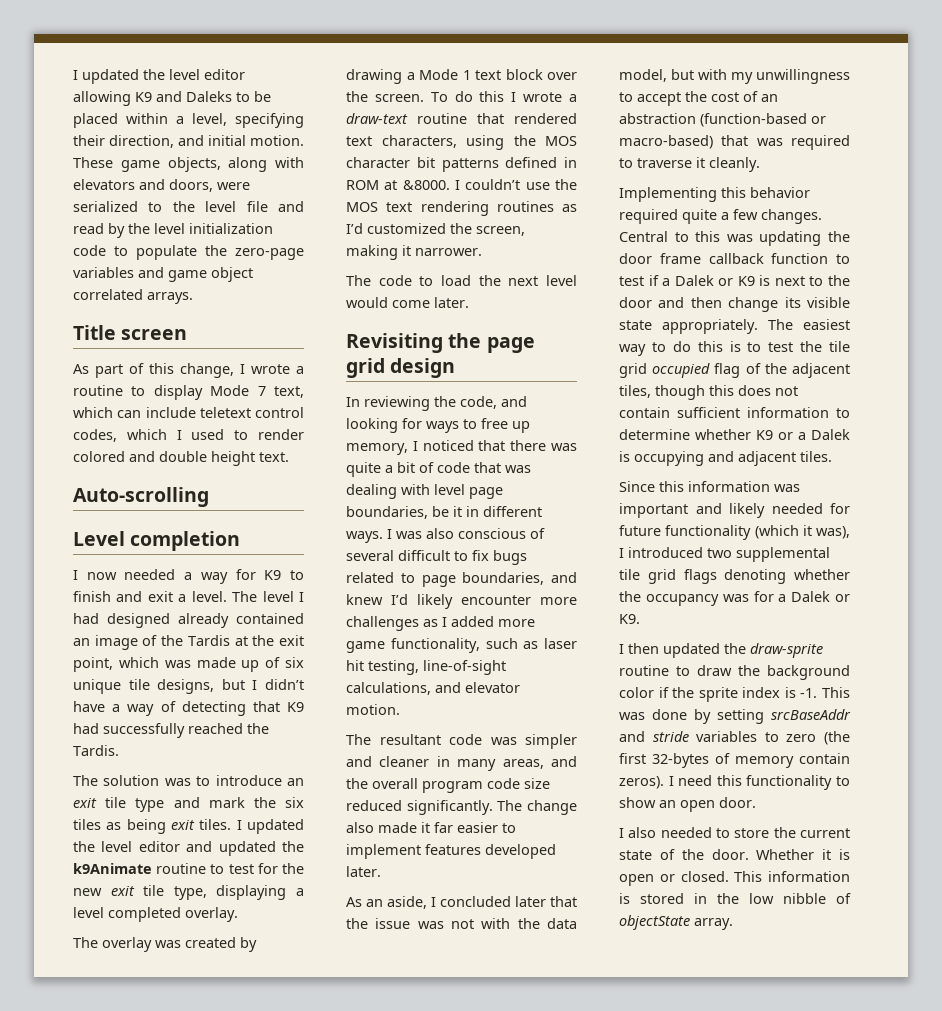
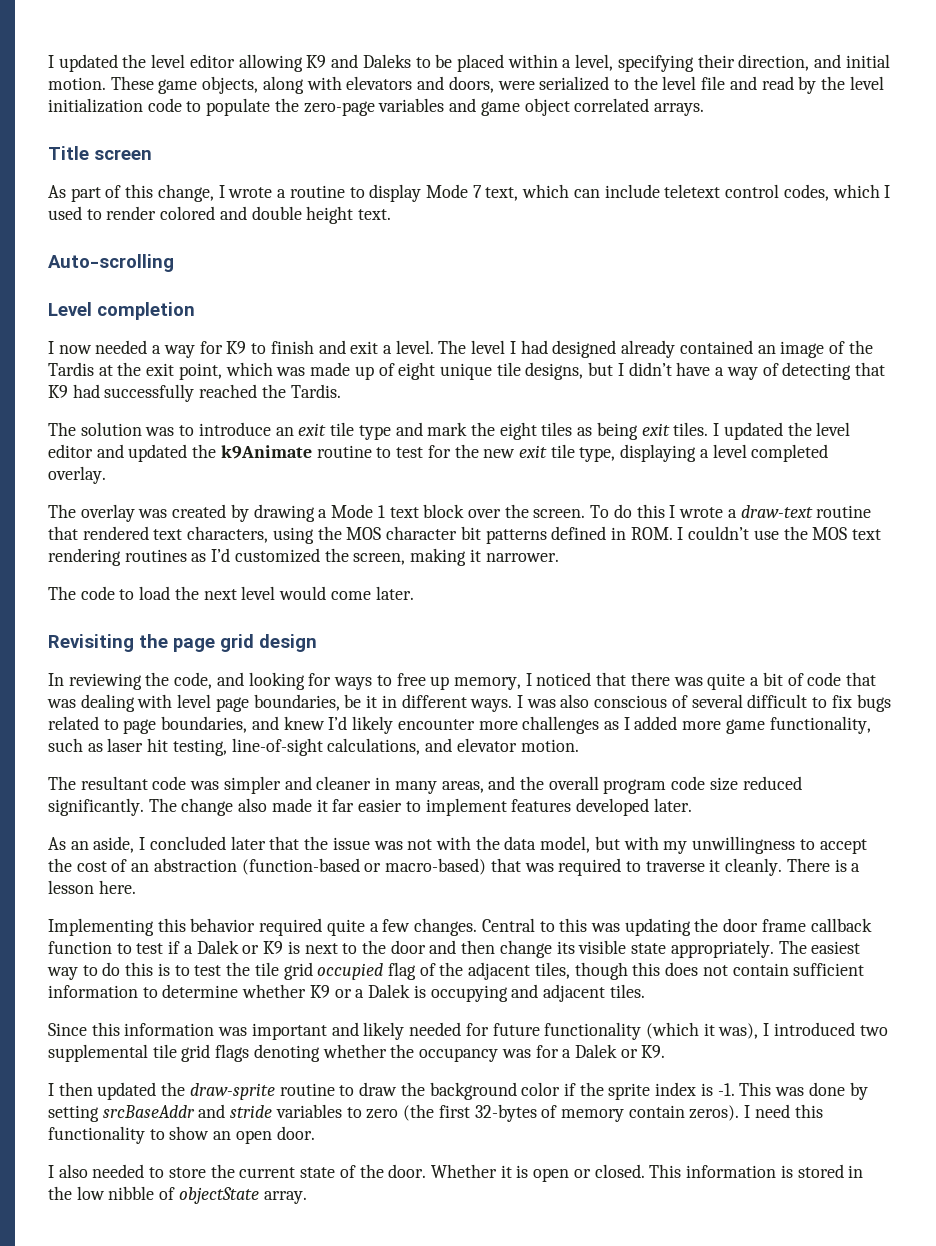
- The level I had designed already contained an image of the Tardis at the exit point, which was made up of six unique tile designs, but I didn’t have a way of detecting that K9 had successfully reached the Tardis.
+ The level I had designed already contained an image of the Tardis at the exit point, which was made up of eight unique tile designs, but I didn’t have a way of detecting that K9 had successfully reached the Tardis.
- The solution was to introduce an exit tile type and mark the six tiles as being exit tiles.
+ The solution was to introduce an exit tile type and mark the eight tiles as being exit tiles.
- To do this I wrote a draw-text routine that rendered text characters, using the MOS character bit patterns defined in ROM at &8000. I couldn’t use the MOS text rendering routines as I’d customized the screen, making it narrower.
+ To do this I wrote a draw-text routine that rendered text characters, using the MOS character bit patterns defined in ROM. I couldn’t use the MOS text rendering routines as I’d customized the screen, making it narrower.
+ There is a lesson here.

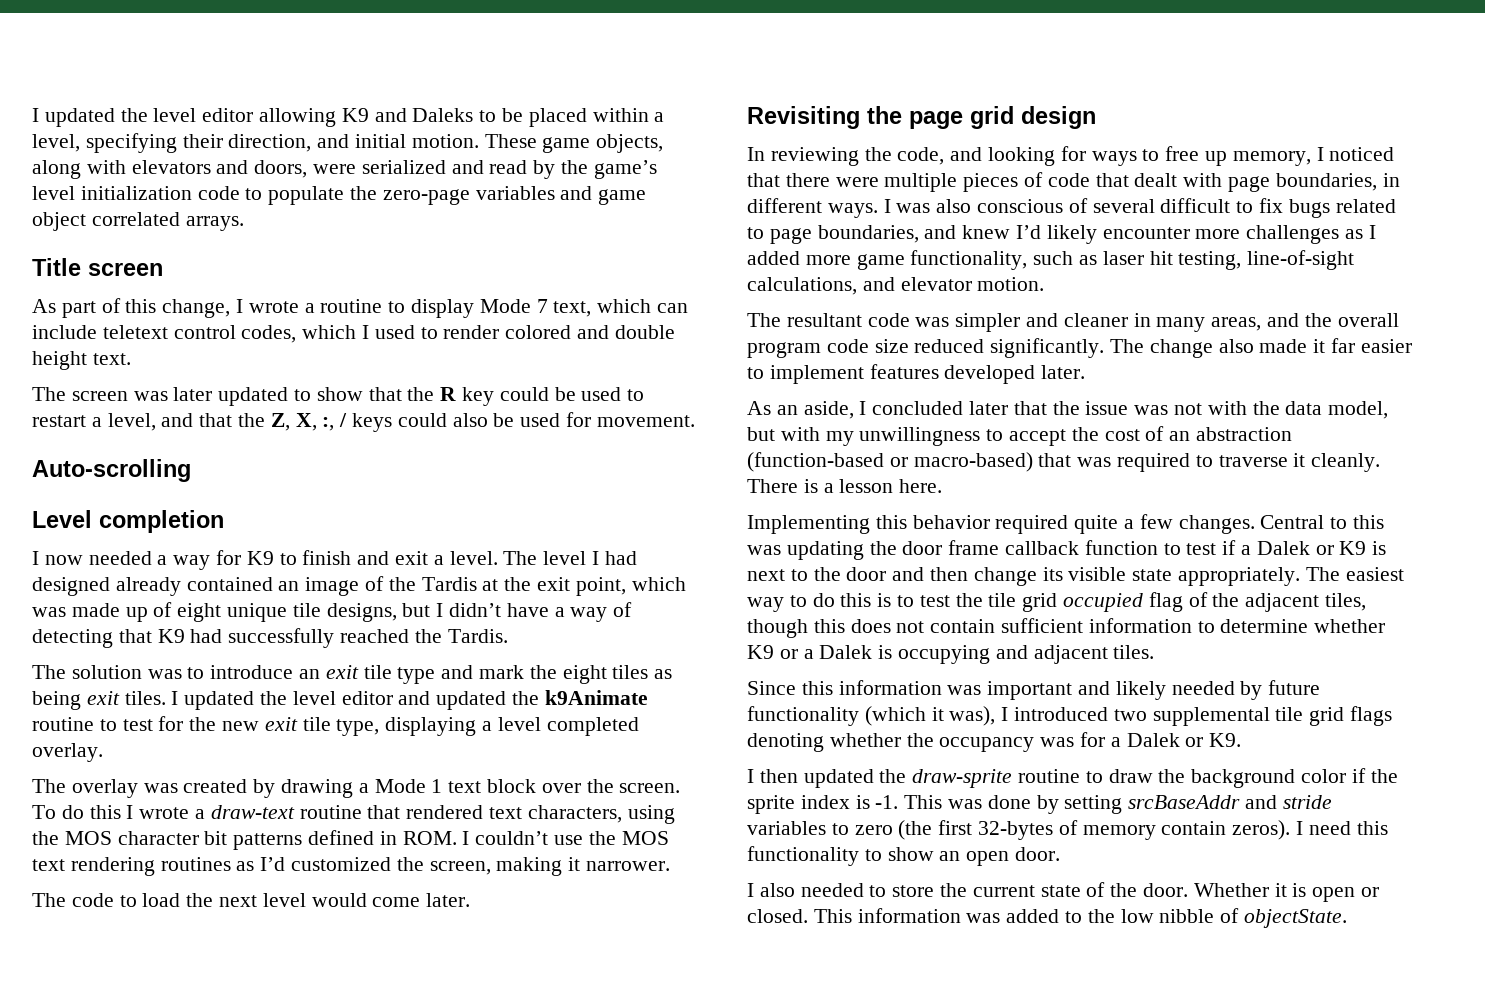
- These game objects, along with elevators and doors, were serialized to the level file and read by the level initialization code to populate the zero-page variables and game object correlated arrays.
+ These game objects, along with elevators and doors, were serialized and read by the game’s level initialization code to populate the zero-page variables and game object correlated arrays.
+ The screen was later updated to show that the R key could be used to restart a level, and that the Z, X, :, / keys could also be used for movement.
- In reviewing the code, and looking for ways to free up memory, I noticed that there was quite a bit of code that was dealing with level page boundaries, be it in different ways.
+ In reviewing the code, and looking for ways to free up memory, I noticed that there were multiple pieces of code that dealt with page boundaries, in different ways.
- Since this information was important and likely needed for future functionality (which it was), I introduced two supplemental tile grid flags denoting whether the occupancy was for a Dalek or K9.
+ Since this information was important and likely needed by future functionality (which it was), I introduced two supplemental tile grid flags denoting whether the occupancy was for a Dalek or K9.
- This information is stored in the low nibble of objectState array.
+ This information was added to the low nibble of objectState.

